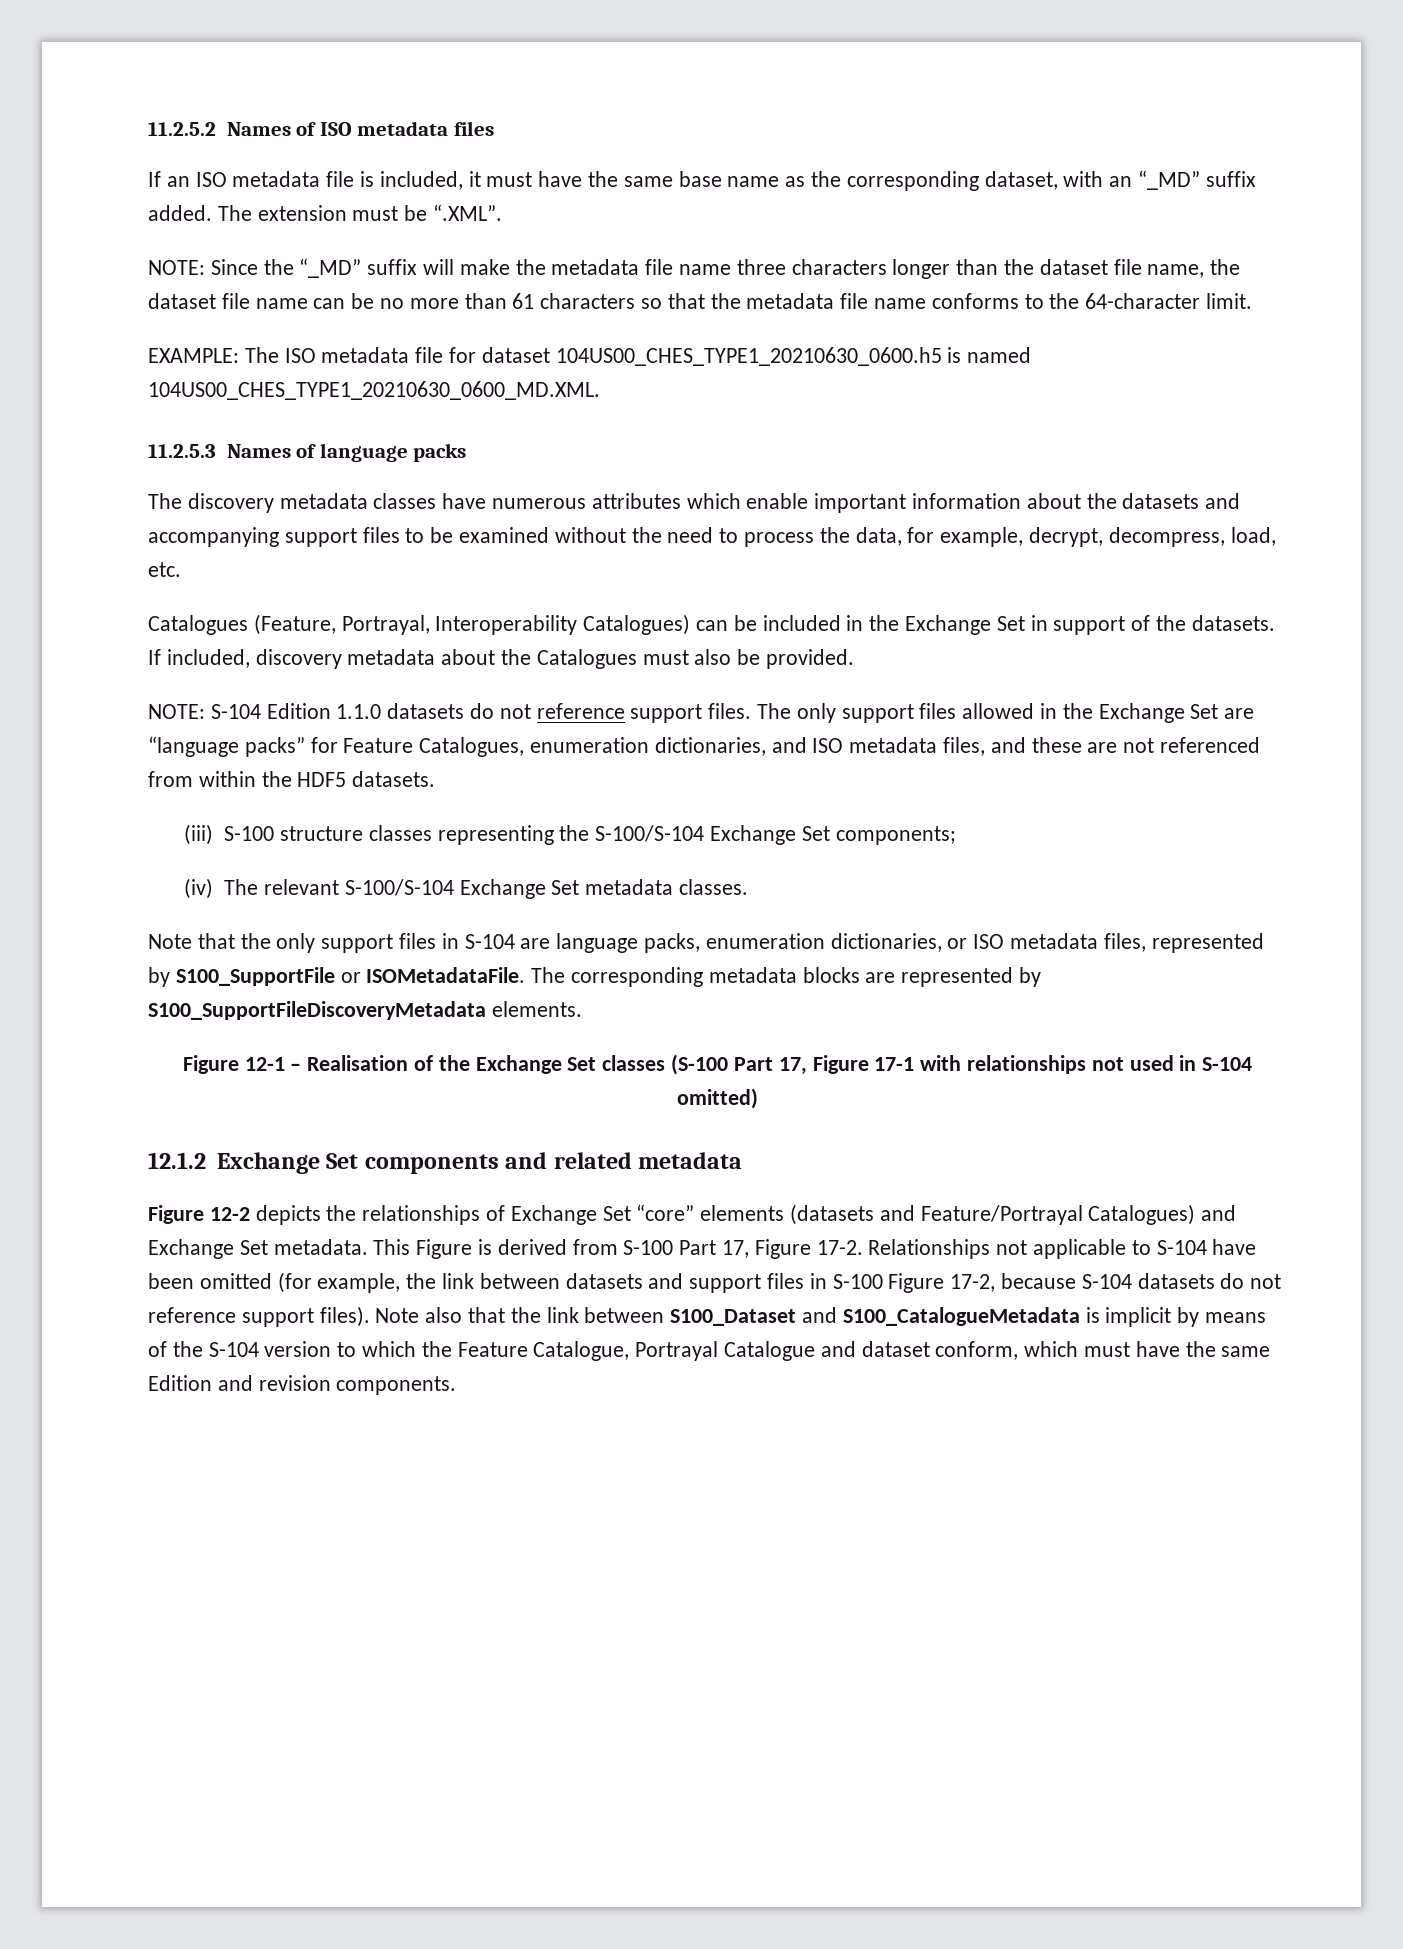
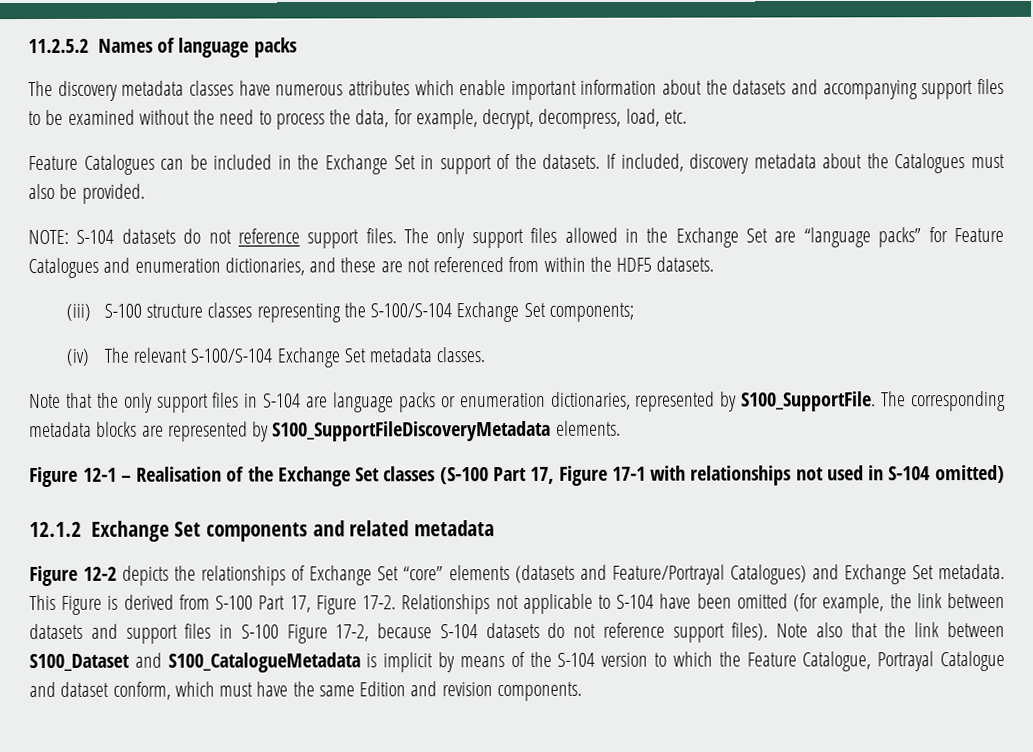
- 11.2.5.2 Names of ISO metadata files
- If an ISO metadata file is included, it must have the same base name as the corresponding dataset, with an “_MD” suffix added. The extension must be “.XML”.
- NOTE: Since the “_MD” suffix will make the metadata file name three characters longer than the dataset file name, the dataset file name can be no more than 61 characters so that the metadata file name conforms to the 64-character limit.
- EXAMPLE: The ISO metadata file for dataset 104US00_CHES_TYPE1_20210630_0600.h5 is named 104US00_CHES_TYPE1_20210630_0600_MD.XML.
- 11.2.5.3 Names of language packs
+ 11.2.5.2 Names of language packs
- Catalogues (Feature, Portrayal, Interoperability Catalogues) can be included in the Exchange Set in support of the datasets.
+ Feature Catalogues can be included in the Exchange Set in support of the datasets.
- NOTE: S-104 Edition 1.1.0 datasets do not reference support files.
+ NOTE: S-104 datasets do not reference support files.
- The only support files allowed in the Exchange Set are “language packs” for Feature Catalogues, enumeration dictionaries, and ISO metadata files, and these are not referenced from within the HDF5 datasets.
+ The only support files allowed in the Exchange Set are “language packs” for Feature Catalogues and enumeration dictionaries, and these are not referenced from within the HDF5 datasets.
- Note that the only support files in S-104 are language packs, enumeration dictionaries, or ISO metadata files, represented by S100_SupportFile or ISOMetadataFile.
+ Note that the only support files in S-104 are language packs or enumeration dictionaries, represented by S100_SupportFile.

